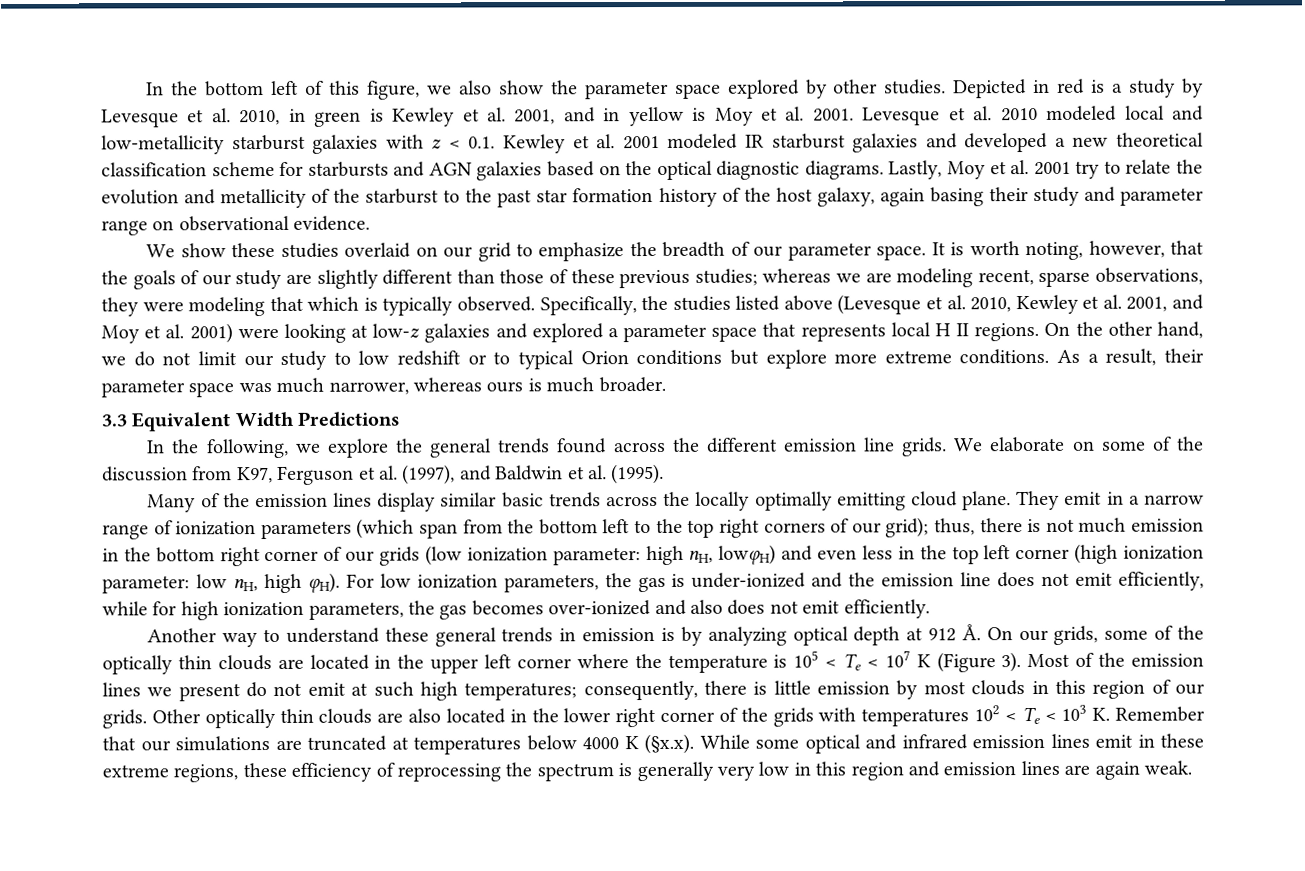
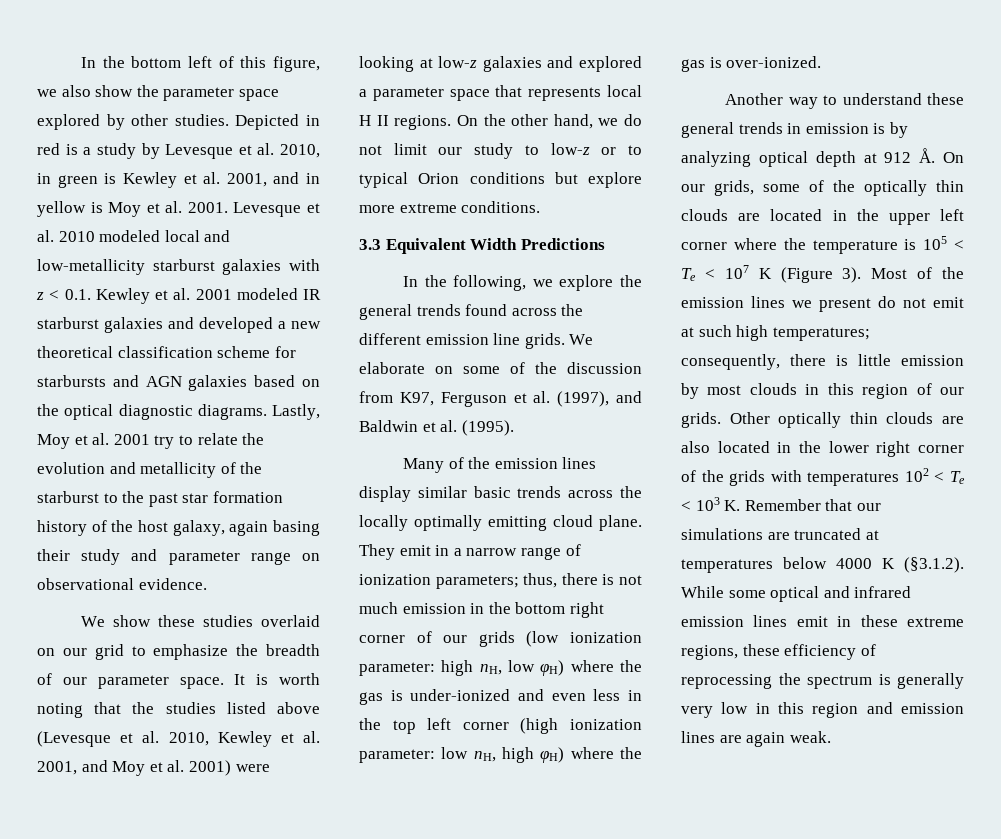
- It is worth noting, however, that the goals of our study are slightly different than those of these previous studies; whereas we are modeling recent, sparse observations, they were modeling that which is typically observed. Specifically, the studies listed above (Levesque et al. 2010, Kewley et al. 2001, and Moy et al. 2001) were looking at low-z galaxies and explored a parameter space that represents local H II regions.
+ It is worth noting that the studies listed above (Levesque et al. 2010, Kewley et al. 2001, and Moy et al. 2001) were looking at low-z galaxies and explored a parameter space that represents local H II regions.
- On the other hand, we do not limit our study to low redshift or to typical Orion conditions but explore more extreme conditions. As a result, their parameter space was much narrower, whereas ours is much broader.
+ On the other hand, we do not limit our study to low-z or to typical Orion conditions but explore more extreme conditions.
- They emit in a narrow range of ionization parameters (which span from the bottom left to the top right corners of our grid); thus, there is not much emission in the bottom right corner of our grids (low ionization parameter: high nH, lowφH) and even less in the top left corner (high ionization parameter: low nH, high φH). For low ionization parameters, the gas is under-ionized and the emission line does not emit efficiently, while for high ionization parameters, the gas becomes over-ionized and also does not emit efficiently.
+ They emit in a narrow range of ionization parameters; thus, there is not much emission in the bottom right corner of our grids (low ionization parameter: high nH, low φH) where the gas is under-ionized and even less in the top left corner (high ionization parameter: low nH, high φH) where the gas is over-ionized.
- Other optically thin clouds are also located in the lower right corner of the grids with temperatures 102 < Te < 103 K. Remember that our simulations are truncated at temperatures below 4000 K (§x.x). While some optical and infrared emission lines emit in these extreme regions, these efficiency of reprocessing the spectrum is generally very low in this region and emission lines are again weak.
+ Other optically thin clouds are also located in the lower right corner of the grids with temperatures 102 < Te < 103 K. Remember that our simulations are truncated at temperatures below 4000 K (§3.1.2). While some optical and infrared emission lines emit in these extreme regions, these efficiency of reprocessing the spectrum is generally very low in this region and emission lines are again weak.

